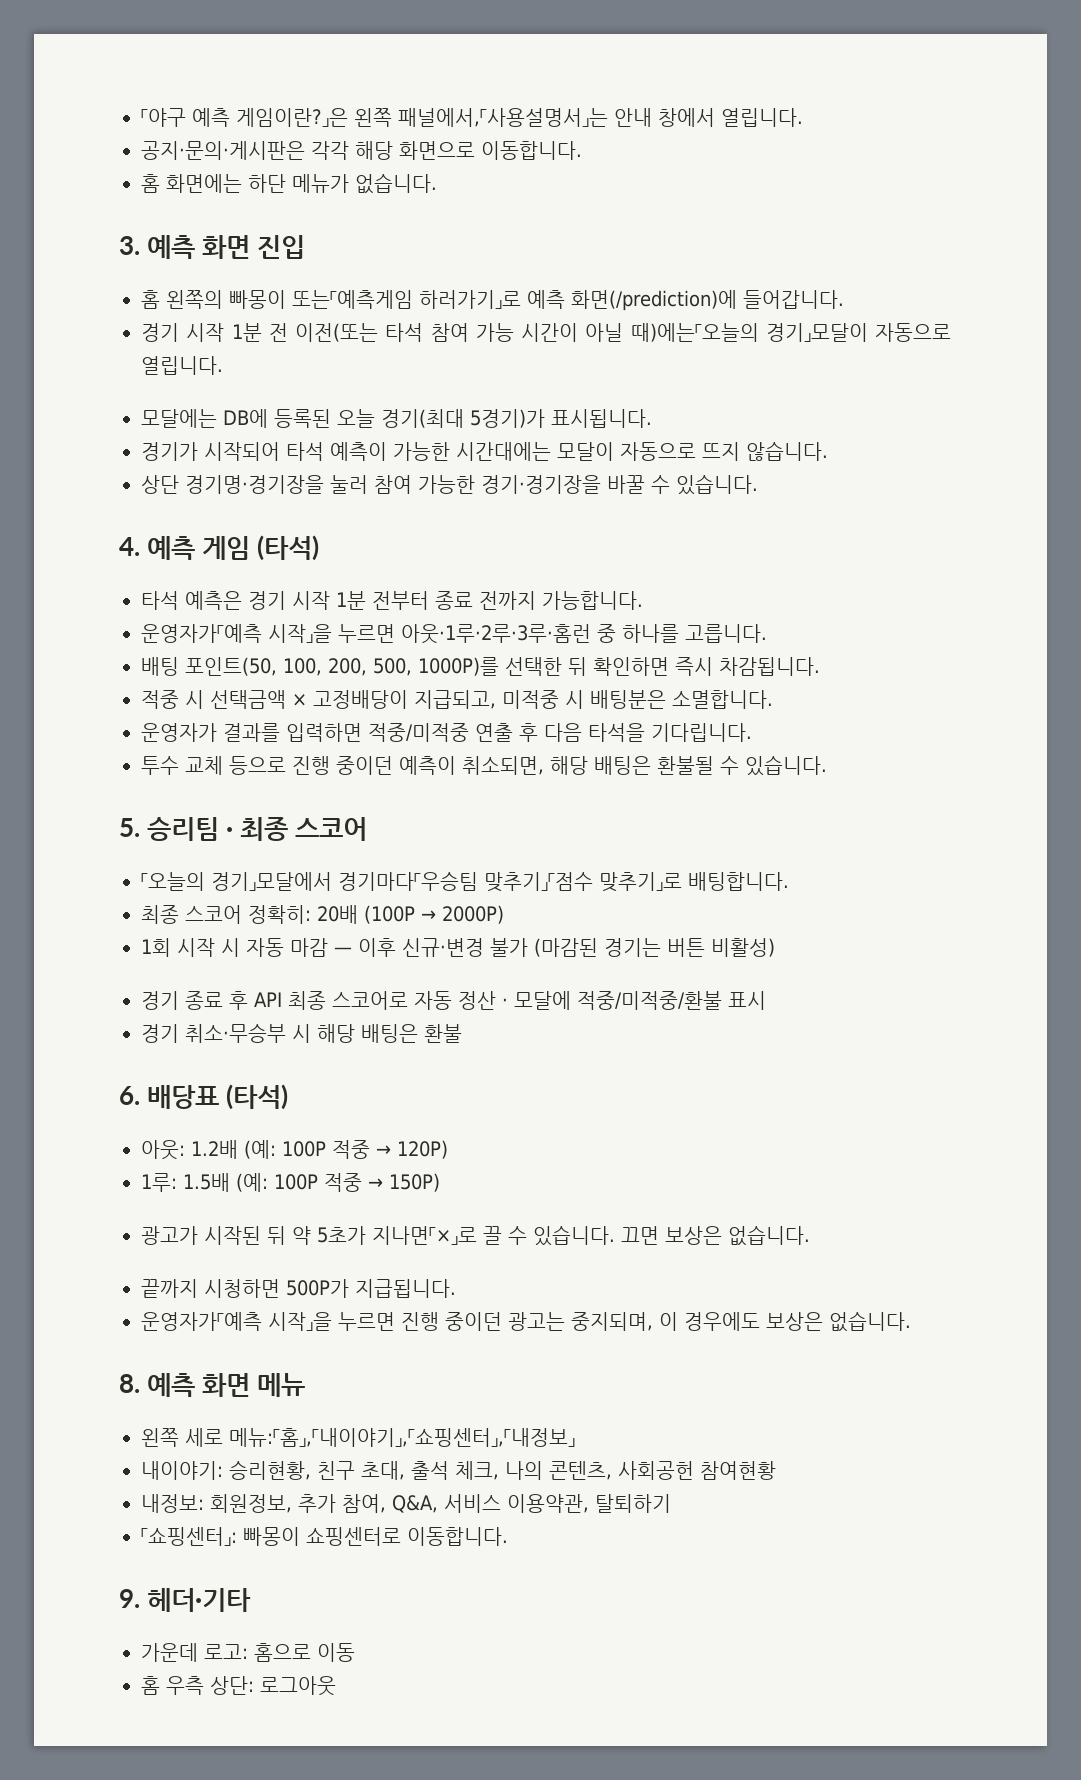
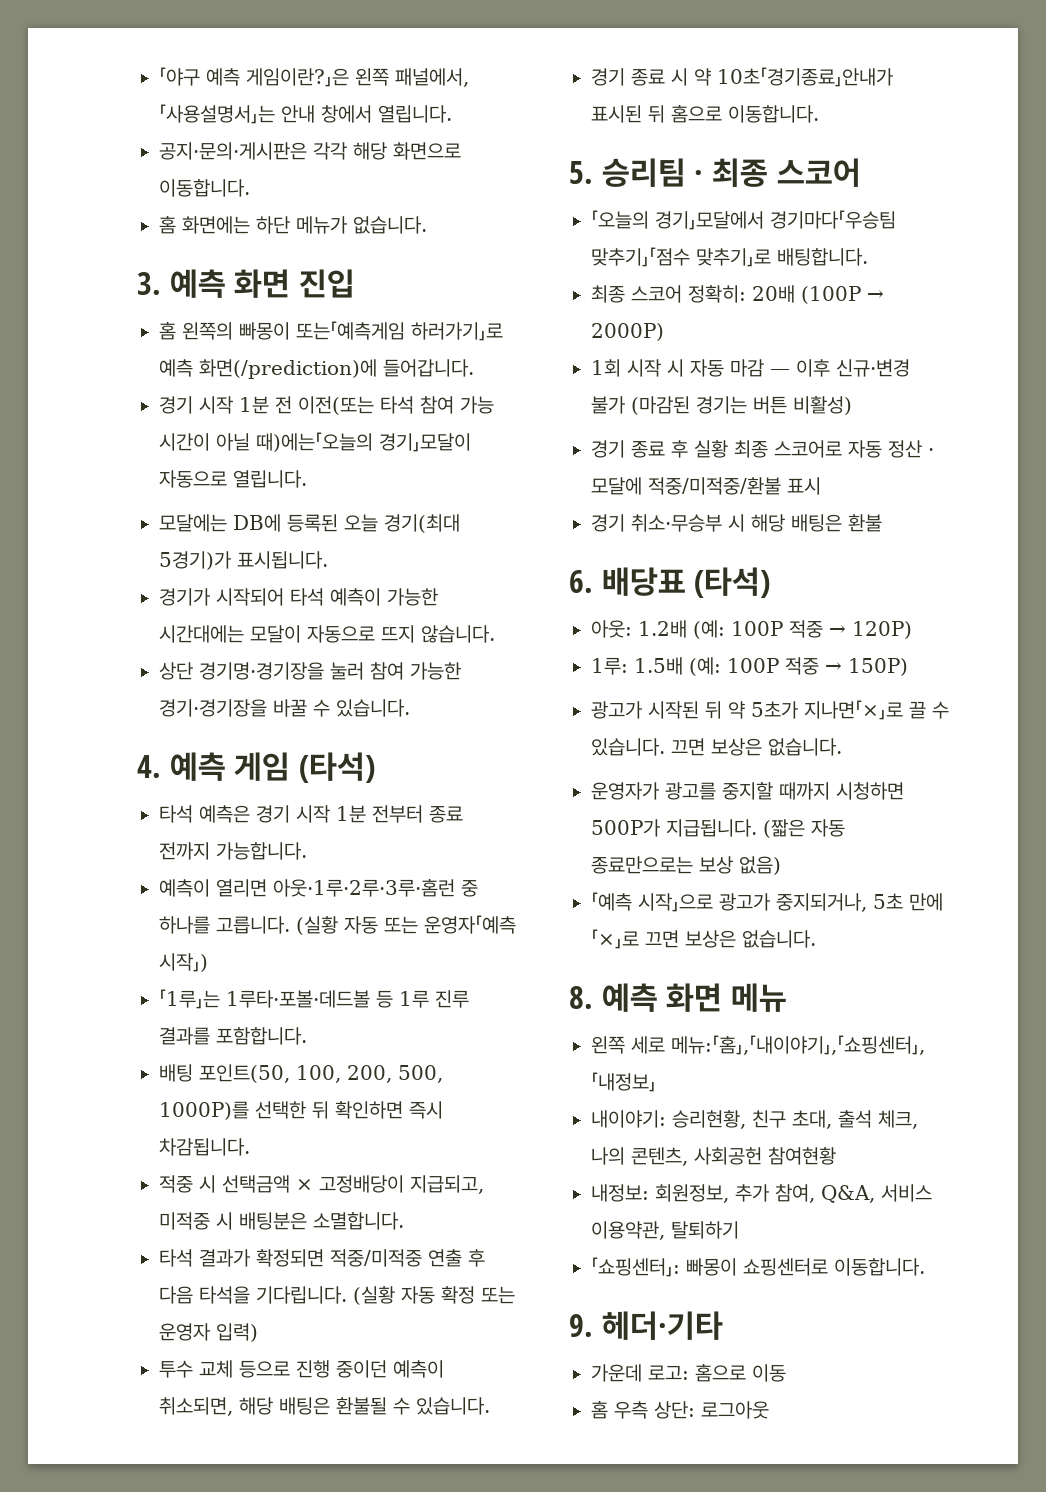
- 운영자가「예측 시작」을 누르면 아웃·1루·2루·3루·홈런 중 하나를 고릅니다.
+ 예측이 열리면 아웃·1루·2루·3루·홈런 중 하나를 고릅니다. (실황 자동 또는 운영자「예측 시작」)
+ 「1루」는 1루타·포볼·데드볼 등 1루 진루 결과를 포함합니다.
- 운영자가 결과를 입력하면 적중/미적중 연출 후 다음 타석을 기다립니다.
+ 타석 결과가 확정되면 적중/미적중 연출 후 다음 타석을 기다립니다. (실황 자동 확정 또는 운영자 입력)
+ 경기 종료 시 약 10초「경기종료」안내가 표시된 뒤 홈으로 이동합니다.
- 경기 종료 후 API 최종 스코어로 자동 정산 · 모달에 적중/미적중/환불 표시
+ 경기 종료 후 실황 최종 스코어로 자동 정산 · 모달에 적중/미적중/환불 표시
- 끝까지 시청하면 500P가 지급됩니다.
- 운영자가「예측 시작」을 누르면 진행 중이던 광고는 중지되며, 이 경우에도 보상은 없습니다.
+ 운영자가 광고를 중지할 때까지 시청하면 500P가 지급됩니다. (짧은 자동 종료만으로는 보상 없음)
+ 「예측 시작」으로 광고가 중지되거나, 5초 만에「×」로 끄면 보상은 없습니다.

